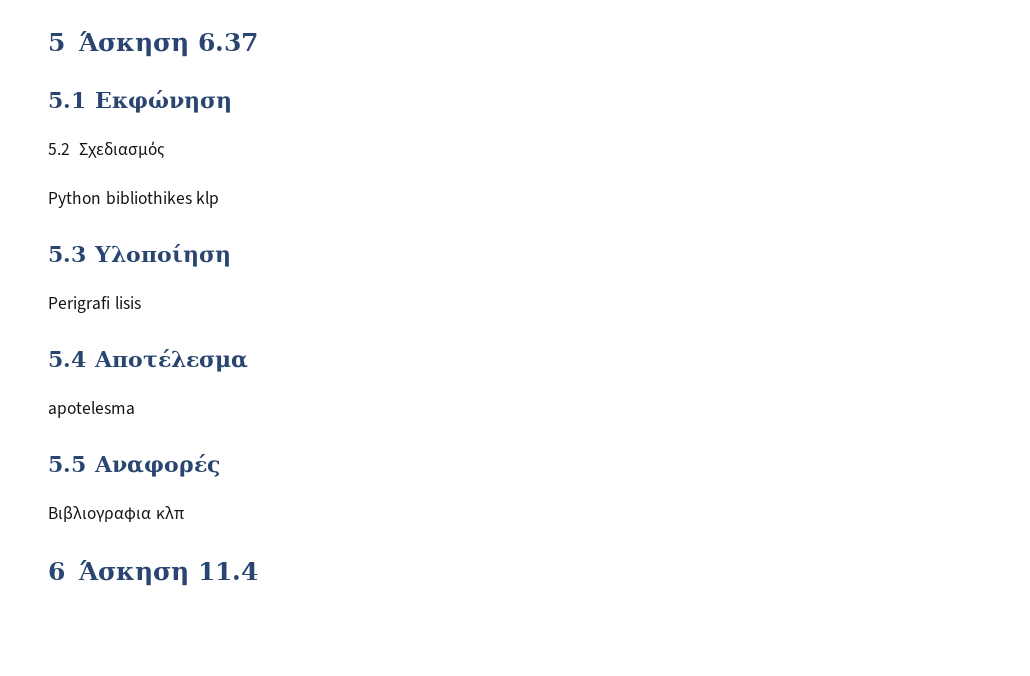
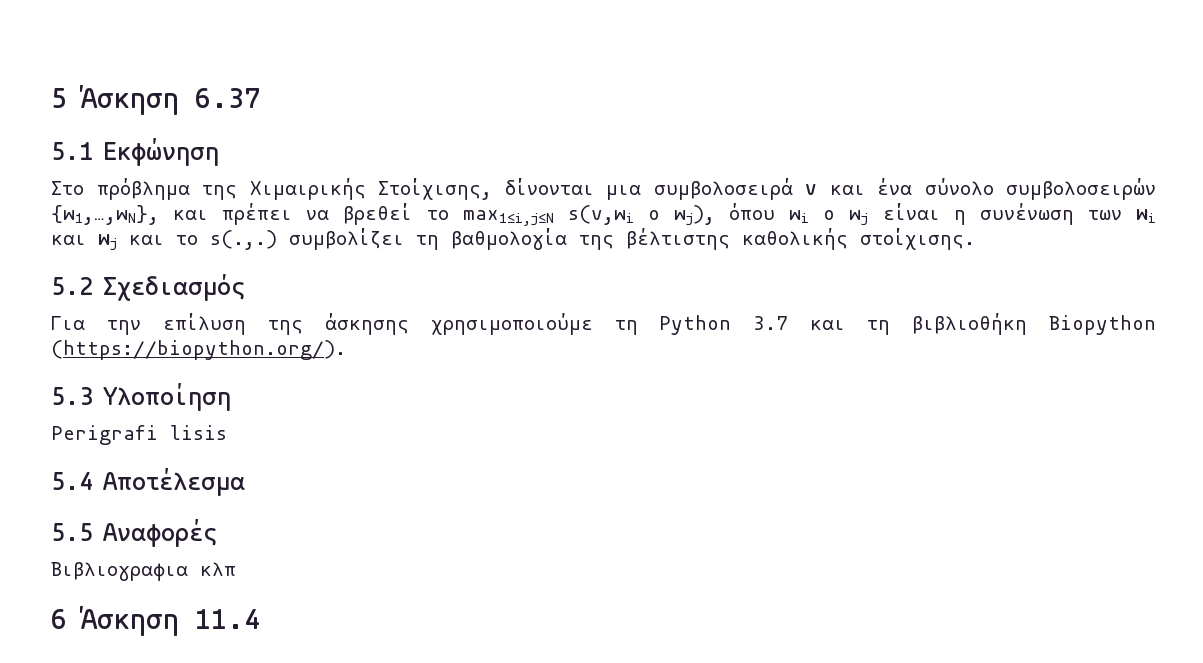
+ Στο πρόβλημα της Χιμαιρικής Στοίχισης, δίνονται μια συμβολοσειρά v και ένα σύνολο συμβολοσειρών {w1,…,wN}, και πρέπει να βρεθεί το max1≤i,j≤N s(v,wi o wj), όπου wi o wj είναι η συνένωση των wi και wj και το s(.,.) συμβολίζει τη βαθμολογία της βέλτιστης καθολικής στοίχισης.
  5.2 Σχεδιασμός
- Python bibliothikes klp
+ Για την επίλυση της άσκησης χρησιμοποιούμε τη Python 3.7 και τη βιβλιοθήκη Biopython (https://biopython.org/).
- apotelesma

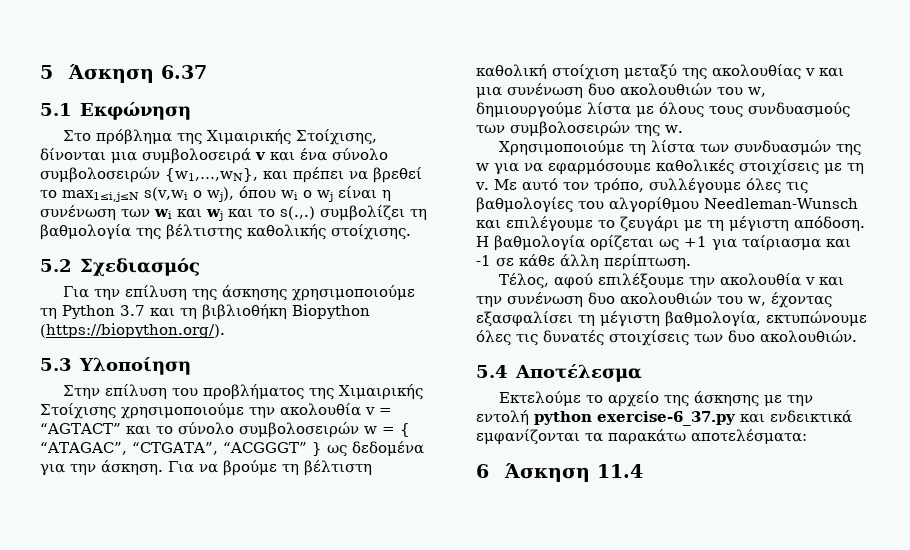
- Perigrafi lisis
+ Στην επίλυση του προβλήματος της Χιμαιρικής Στοίχισης χρησιμοποιούμε την ακολουθία v = “AGTACT” και το σύνολο συμβολοσειρών w = { “ATAGAC”, “CTGATA”, “ACGGGT” } ως δεδομένα για την άσκηση. Για να βρούμε τη βέλτιστη καθολική στοίχιση μεταξύ της ακολουθίας v και μια συνένωση δυο ακολουθιών του w, δημιουργούμε λίστα με όλους τους συνδυασμούς των συμβολοσειρών της w.
+ Χρησιμοποιούμε τη λίστα των συνδυασμών της w για να εφαρμόσουμε καθολικές στοιχίσεις με τη v. Με αυτό τον τρόπο, συλλέγουμε όλες τις βαθμολογίες του αλγορίθμου Needleman-Wunsch και επιλέγουμε το ζευγάρι με τη μέγιστη απόδοση. Η βαθμολογία ορίζεται ως +1 για ταίριασμα και -1 σε κάθε άλλη περίπτωση.
+ Τέλος, αφού επιλέξουμε την ακολουθία v και την συνένωση δυο ακολουθιών του w, έχοντας εξασφαλίσει τη μέγιστη βαθμολογία, εκτυπώνουμε όλες τις δυνατές στοιχίσεις των δυο ακολουθιών.
  5.4 Αποτέλεσμα
- 5.5 Αναφορές
- Βιβλιογραφια κλπ
+ Εκτελούμε το αρχείο της άσκησης με την εντολή python exercise-6_37.py και ενδεικτικά εμφανίζονται τα παρακάτω αποτελέσματα:

